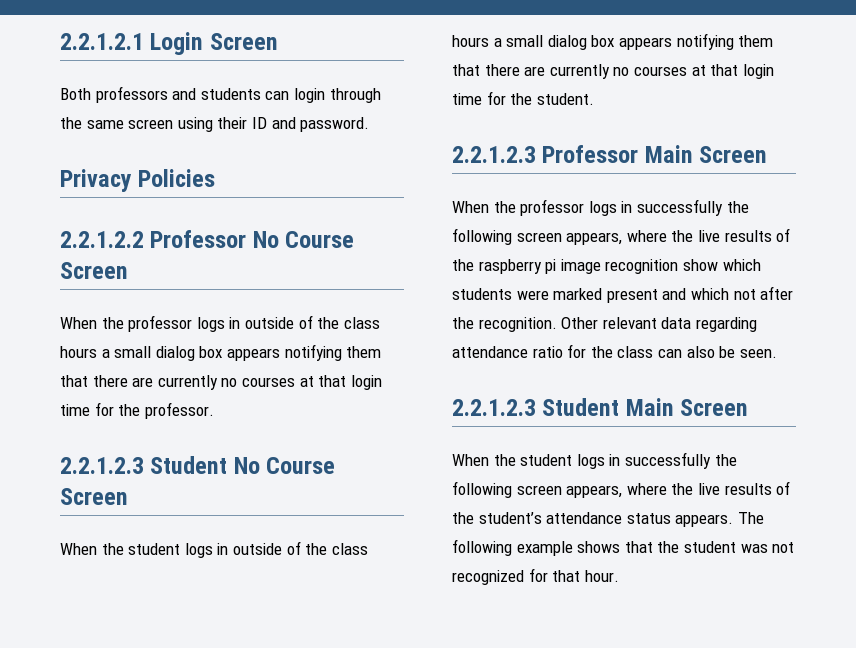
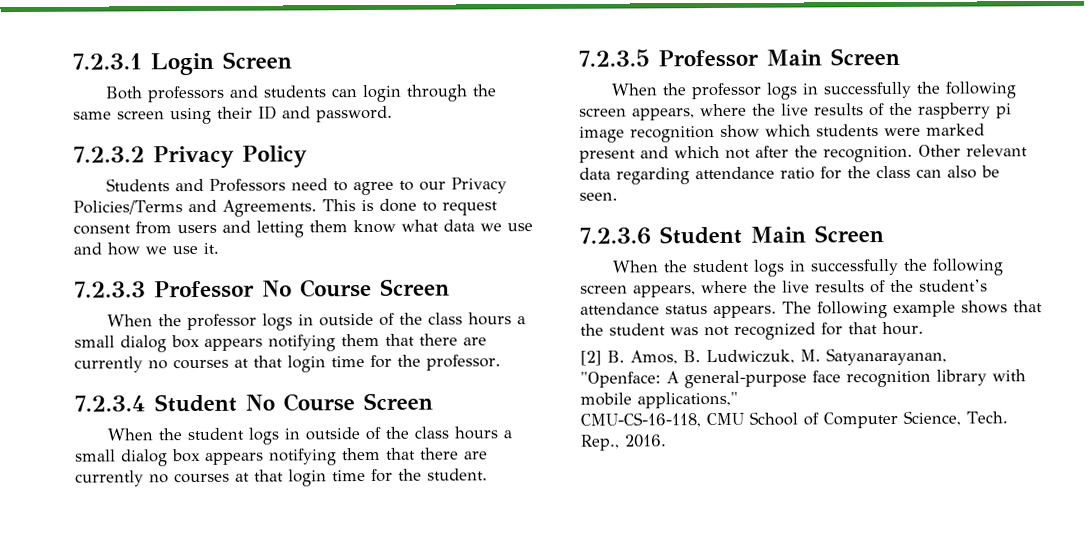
- 2.2.1.2.1 Login Screen
+ 7.2.3.1 Login Screen
- Privacy Policies
- 2.2.1.2.2 Professor No Course Screen
+ 7.2.3.2 Privacy Policy
+ Students and Professors need to agree to our Privacy Policies/Terms and Agreements. This is done to request consent from users and letting them know what data we use and how we use it.
+ 7.2.3.3 Professor No Course Screen
- 2.2.1.2.3 Student No Course Screen
+ 7.2.3.4 Student No Course Screen
- 2.2.1.2.3 Professor Main Screen
+ 7.2.3.5 Professor Main Screen
- 2.2.1.2.3 Student Main Screen
+ 7.2.3.6 Student Main Screen
+ [2] B. Amos, B. Ludwiczuk, M. Satyanarayanan,
+ "Openface: A general-purpose face recognition library with mobile applications,"
+ CMU-CS-16-118, CMU School of Computer Science, Tech. Rep., 2016.

